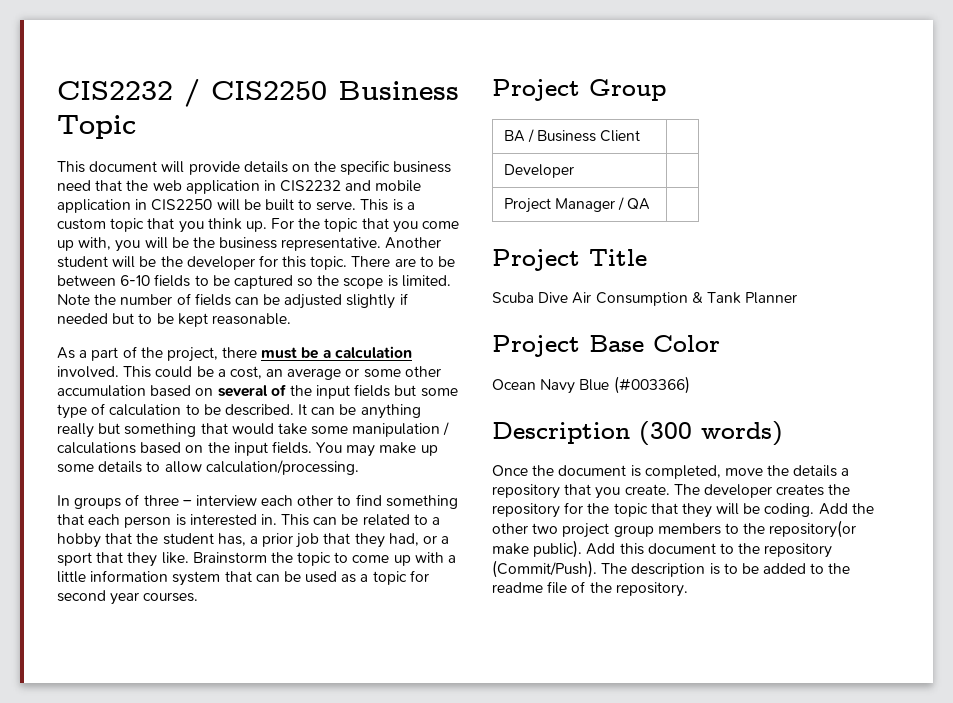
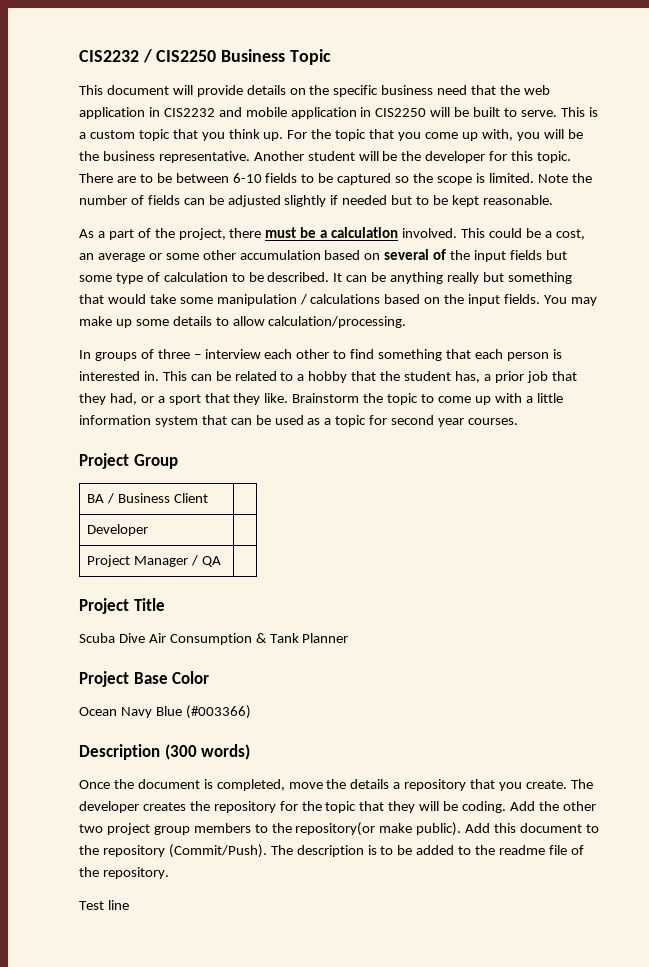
+ Test line

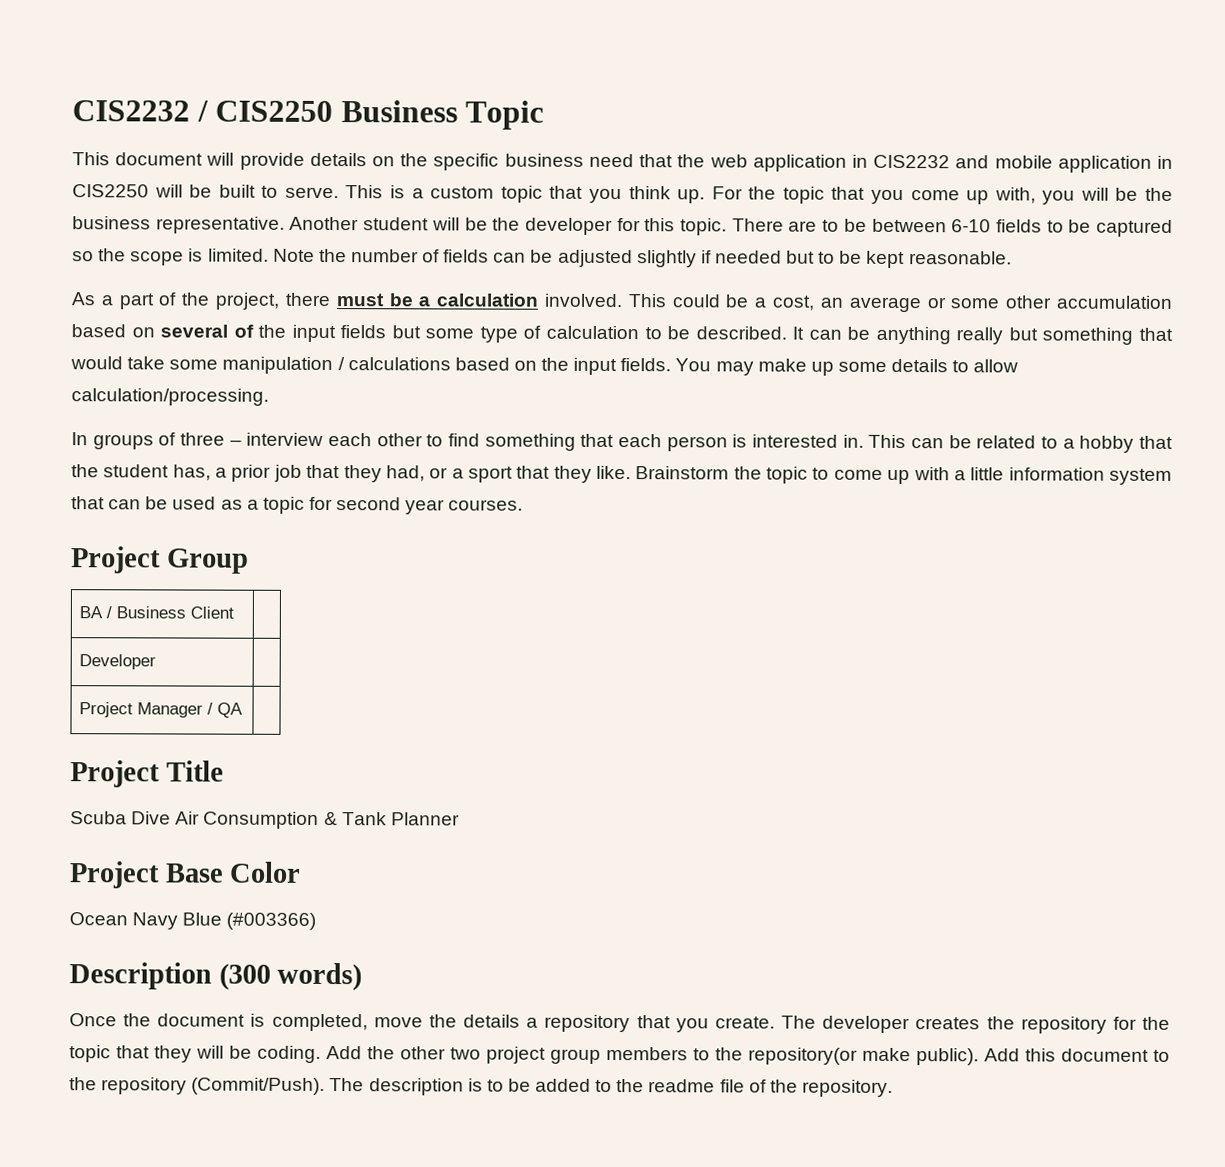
- Test line

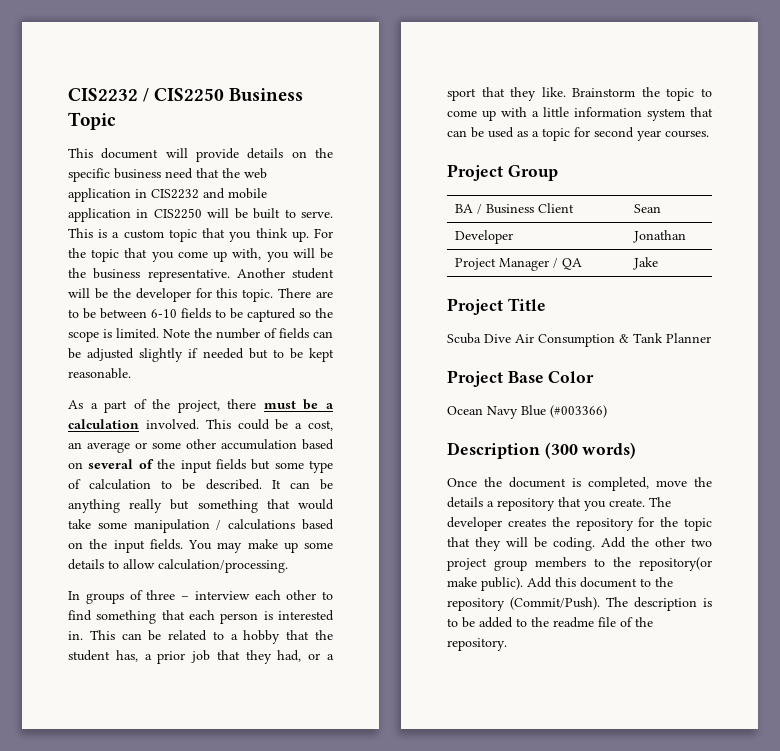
- BA / Business Client |
+ BA / Business Client | Sean
- Developer |
+ Developer | Jonathan
- Project Manager / QA |
+ Project Manager / QA | Jake

